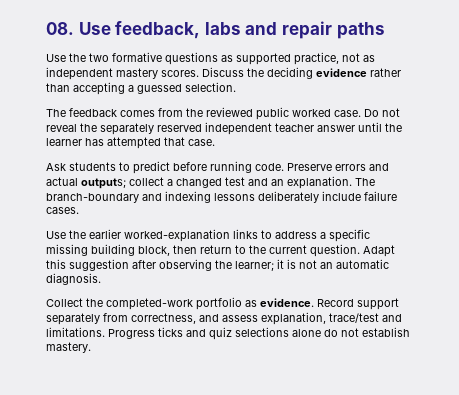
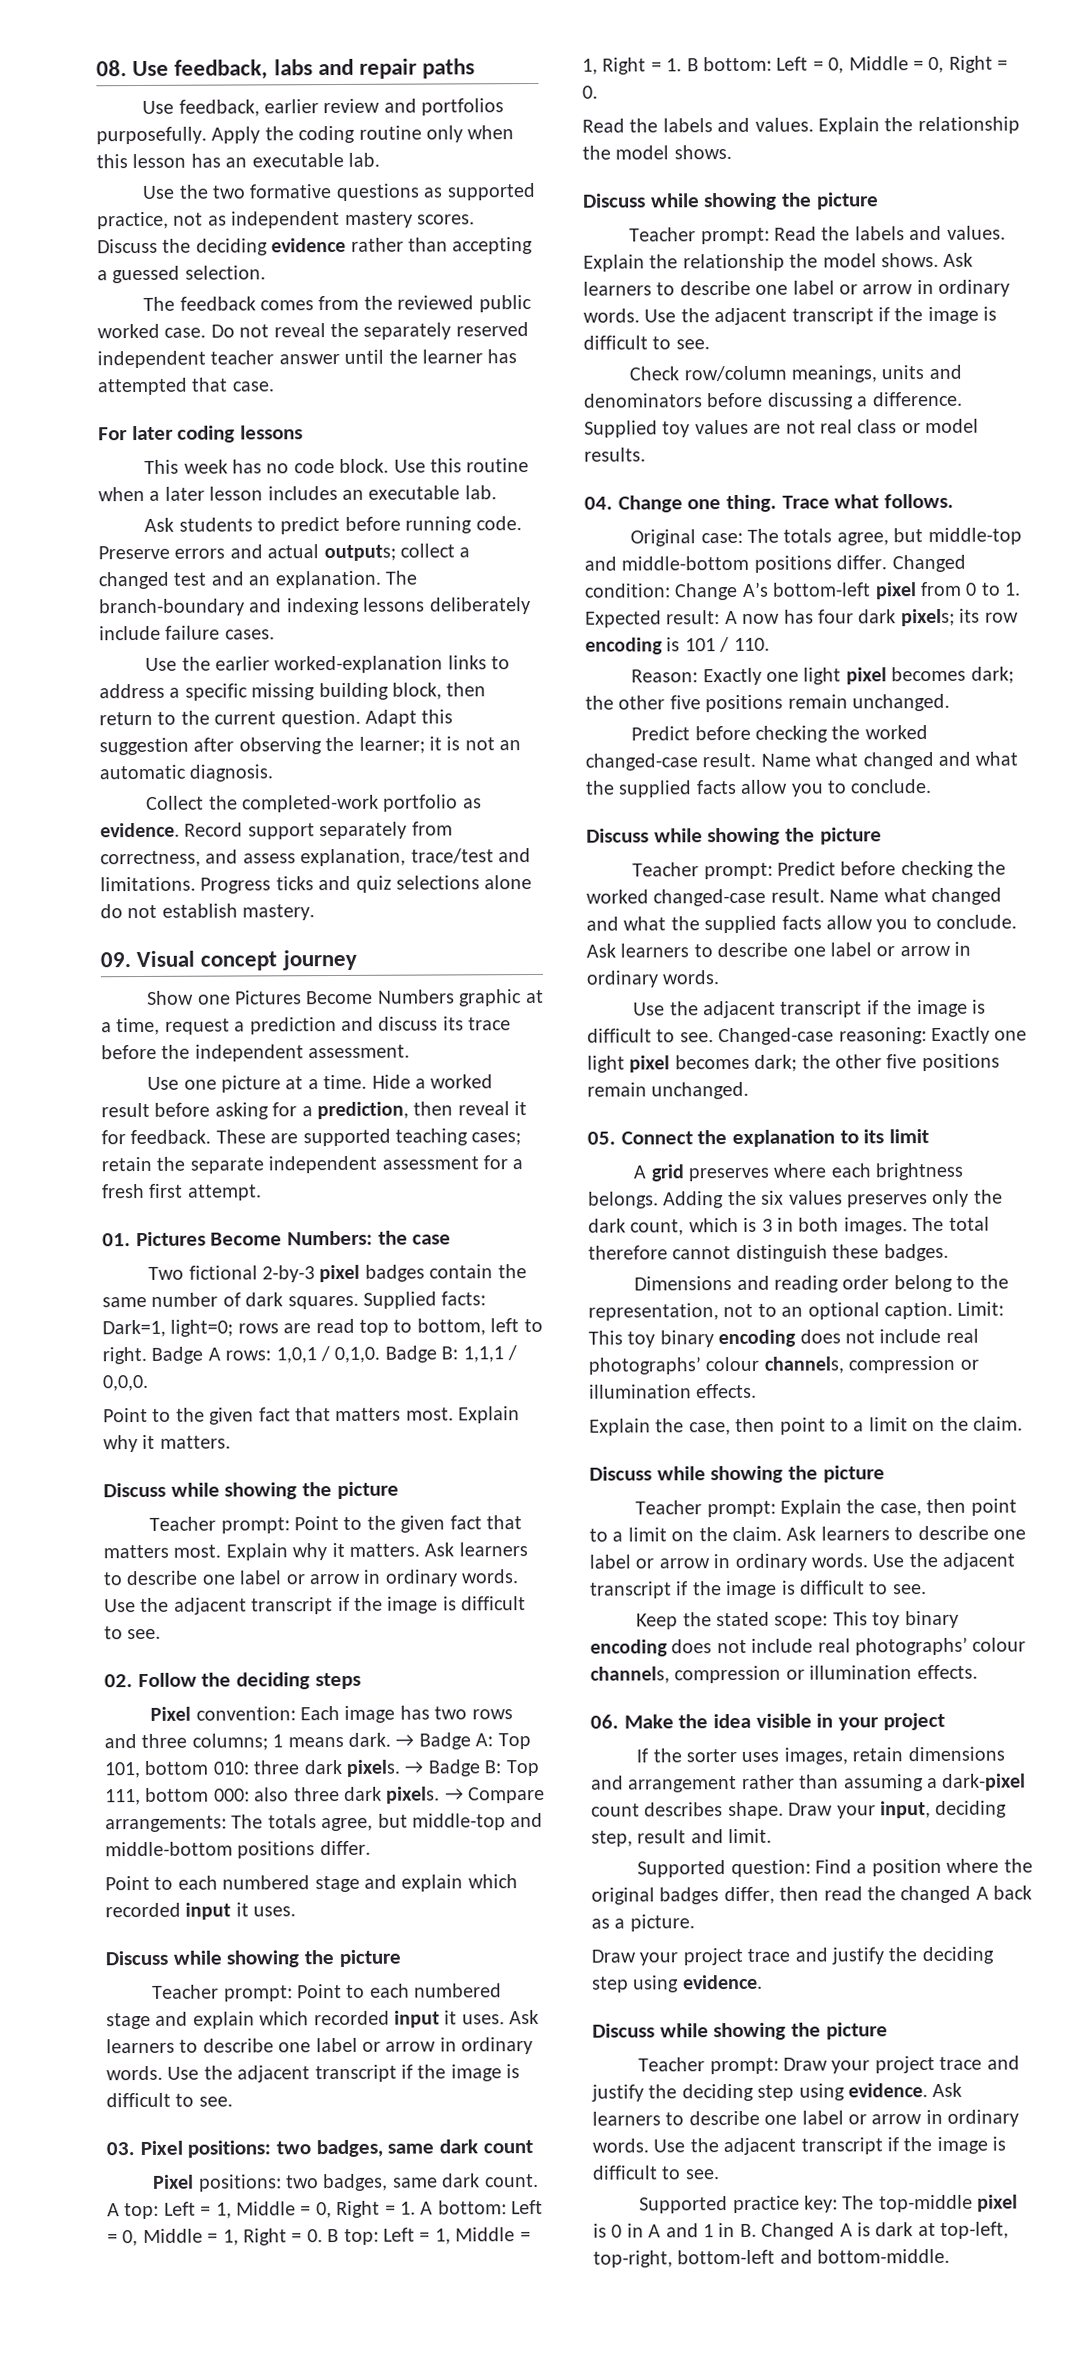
+ Use feedback, earlier review and portfolios purposefully. Apply the coding routine only when this lesson has an executable lab.
+ For later coding lessons
+ This week has no code block. Use this routine when a later lesson includes an executable lab.
+ 09. Visual concept journey
+ Show one Pictures Become Numbers graphic at a time, request a prediction and discuss its trace before the independent assessment.
+ Use one picture at a time. Hide a worked result before asking for a prediction, then reveal it for feedback. These are supported teaching cases; retain the separate independent assessment for a fresh first attempt.
+ 01. Pictures Become Numbers: the case
+ Two fictional 2-by-3 pixel badges contain the same number of dark squares. Supplied facts: Dark=1, light=0; rows are read top to bottom, left to right. Badge A rows: 1,0,1 / 0,1,0. Badge B: 1,1,1 / 0,0,0.
+ Point to the given fact that matters most. Explain why it matters.
+ Discuss while showing the picture
+ Teacher prompt: Point to the given fact that matters most. Explain why it matters. Ask learners to describe one label or arrow in ordinary words. Use the adjacent transcript if the image is difficult to see.
+ 02. Follow the deciding steps
+ Pixel convention: Each image has two rows and three columns; 1 means dark. → Badge A: Top 101, bottom 010: three dark pixels. → Badge B: Top 111, bottom 000: also three dark pixels. → Compare arrangements: The totals agree, but middle-top and middle-bottom positions differ.
+ Point to each numbered stage and explain which recorded input it uses.
+ Discuss while showing the picture
+ Teacher prompt: Point to each numbered stage and explain which recorded input it uses. Ask learners to describe one label or arrow in ordinary words. Use the adjacent transcript if the image is difficult to see.
+ 03. Pixel positions: two badges, same dark count
+ Pixel positions: two badges, same dark count. A top: Left = 1, Middle = 0, Right = 1. A bottom: Left = 0, Middle = 1, Right = 0. B top: Left = 1, Middle = 1, Right = 1. B bottom: Left = 0, Middle = 0, Right = 0.
+ Read the labels and values. Explain the relationship the model shows.
+ Discuss while showing the picture
+ Teacher prompt: Read the labels and values. Explain the relationship the model shows. Ask learners to describe one label or arrow in ordinary words. Use the adjacent transcript if the image is difficult to see.
+ Check row/column meanings, units and denominators before discussing a difference. Supplied toy values are not real class or model results.
+ 04. Change one thing. Trace what follows.
+ Original case: The totals agree, but middle-top and middle-bottom positions differ. Changed condition: Change A’s bottom-left pixel from 0 to 1. Expected result: A now has four dark pixels; its row encoding is 101 / 110.
+ Reason: Exactly one light pixel becomes dark; the other five positions remain unchanged.
+ Predict before checking the worked changed-case result. Name what changed and what the supplied facts allow you to conclude.
+ Discuss while showing the picture
+ Teacher prompt: Predict before checking the worked changed-case result. Name what changed and what the supplied facts allow you to conclude. Ask learners to describe one label or arrow in ordinary words.
+ Use the adjacent transcript if the image is difficult to see. Changed-case reasoning: Exactly one light pixel becomes dark; the other five positions remain unchanged.
+ 05. Connect the explanation to its limit
+ A grid preserves where each brightness belongs. Adding the six values preserves only the dark count, which is 3 in both images. The total therefore cannot distinguish these badges.
+ Dimensions and reading order belong to the representation, not to an optional caption. Limit: This toy binary encoding does not include real photographs’ colour channels, compression or illumination effects.
+ Explain the case, then point to a limit on the claim.
+ Discuss while showing the picture
+ Teacher prompt: Explain the case, then point to a limit on the claim. Ask learners to describe one label or arrow in ordinary words. Use the adjacent transcript if the image is difficult to see.
+ Keep the stated scope: This toy binary encoding does not include real photographs’ colour channels, compression or illumination effects.
+ 06. Make the idea visible in your project
+ If the sorter uses images, retain dimensions and arrangement rather than assuming a dark-pixel count describes shape. Draw your input, deciding step, result and limit.
+ Supported question: Find a position where the original badges differ, then read the changed A back as a picture.
+ Draw your project trace and justify the deciding step using evidence.
+ Discuss while showing the picture
+ Teacher prompt: Draw your project trace and justify the deciding step using evidence. Ask learners to describe one label or arrow in ordinary words. Use the adjacent transcript if the image is difficult to see.
+ Supported practice key: The top-middle pixel is 0 in A and 1 in B. Changed A is dark at top-left, top-right, bottom-left and bottom-middle.

